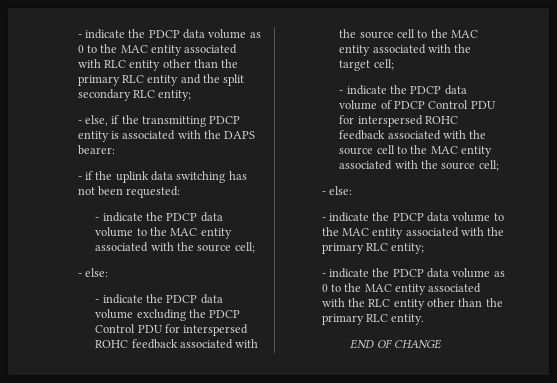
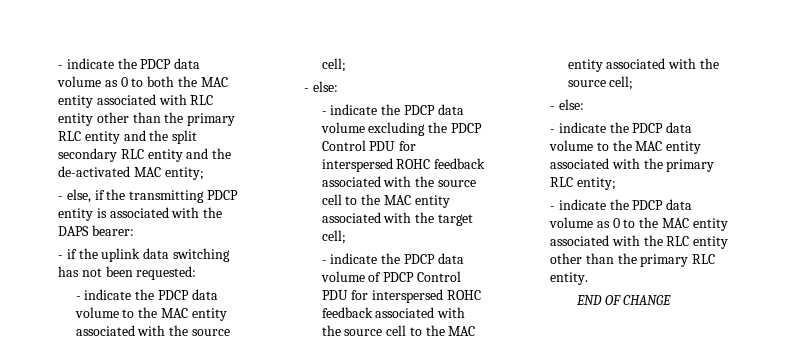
- - indicate the PDCP data volume as 0 to the MAC entity associated with RLC entity other than the primary RLC entity and the split secondary RLC entity;
+ - indicate the PDCP data volume as 0 to both the MAC entity associated with RLC entity other than the primary RLC entity and the split secondary RLC entity and the de-activated MAC entity;

